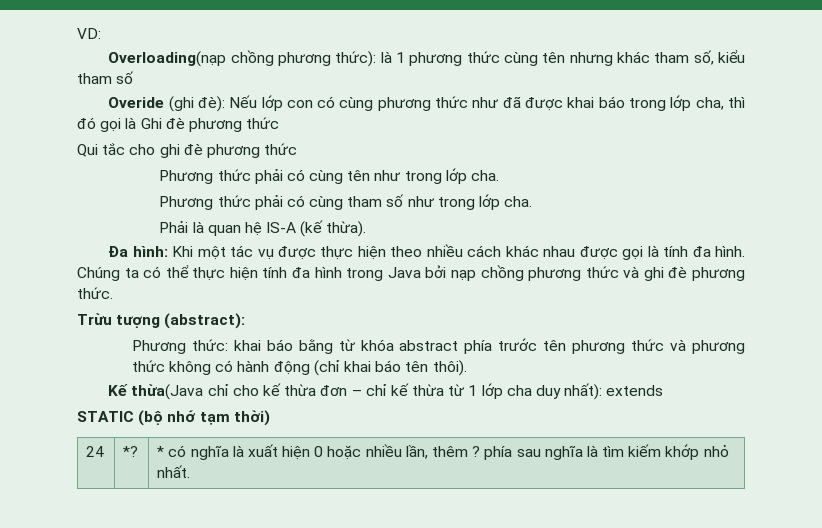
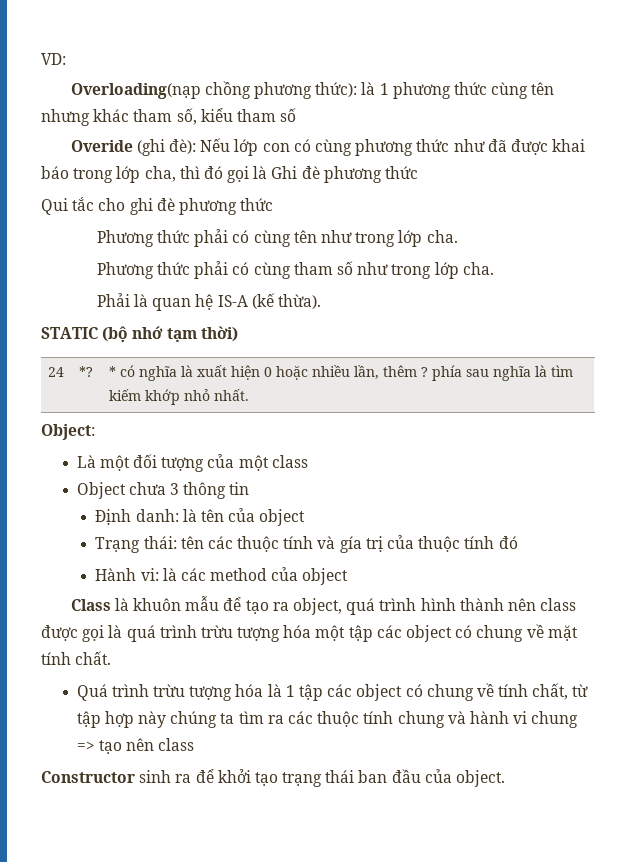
- Đa hình: Khi một tác vụ được thực hiện theo nhiều cách khác nhau được gọi là tính đa hình. Chúng ta có thể thực hiện tính đa hình trong Java bởi nạp chồng phương thức và ghi đè phương thức.
- Trừu tượng (abstract):
- Phương thức: khai báo bằng từ khóa abstract phía trước tên phương thức và phương thức không có hành động (chỉ khai báo tên thôi).
- Kế thừa(Java chỉ cho kế thừa đơn – chỉ kế thừa từ 1 lớp cha duy nhất): extends
+ Object:
+ Là một đối tượng của một class
+ Object chưa 3 thông tin
+ Định danh: là tên của object
+ Trạng thái: tên các thuộc tính và gía trị của thuộc tính đó
+ Hành vi: là các method của object
+ Class là khuôn mẫu để tạo ra object, quá trình hình thành nên class được gọi là quá trình trừu tượng hóa một tập các object có chung về mặt tính chất.
+ Quá trình trừu tượng hóa là 1 tập các object có chung về tính chất, từ tập hợp này chúng ta tìm ra các thuộc tính chung và hành vi chung => tạo nên class
+ Constructor sinh ra để khởi tạo trạng thái ban đầu của object.

